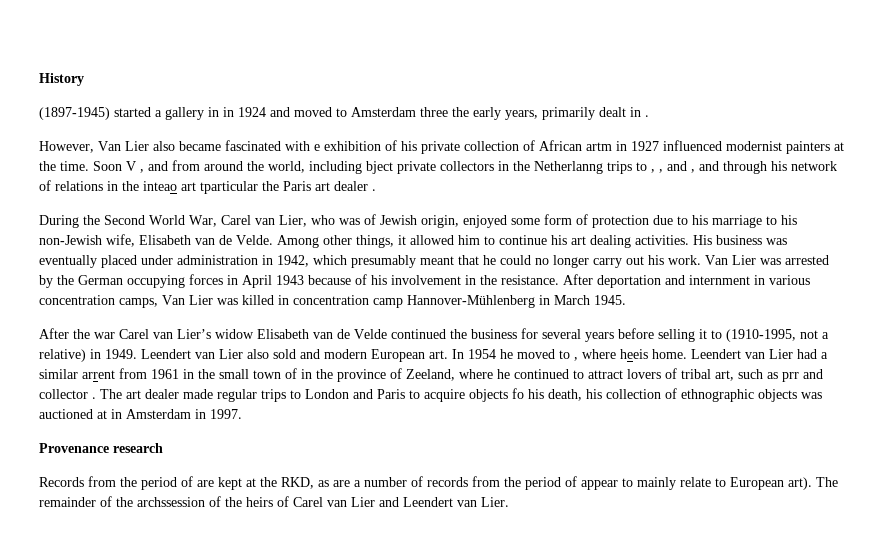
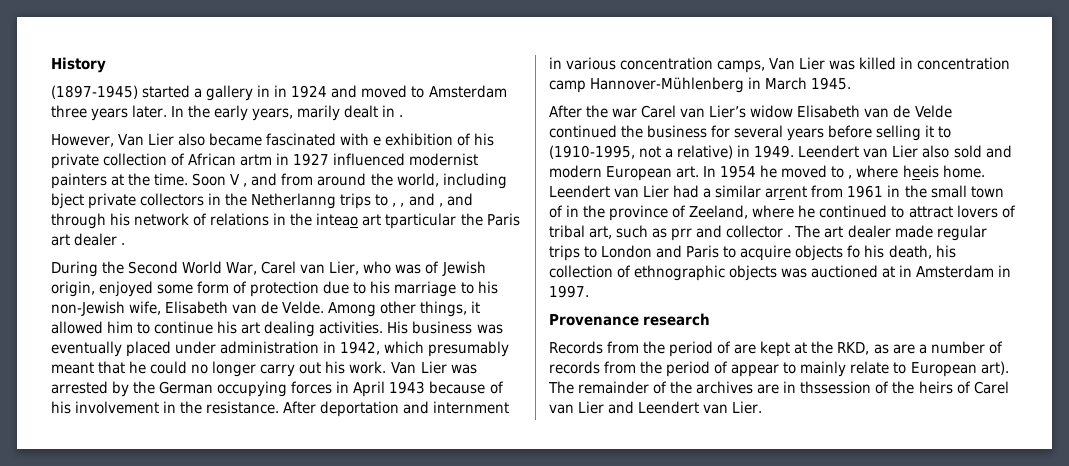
- (1897-1945) started a gallery in in 1924 and moved to Amsterdam three the early years, primarily dealt in .
+ (1897-1945) started a gallery in in 1924 and moved to Amsterdam three years later. In the early years, marily dealt in .
- The remainder of the archssession of the heirs of Carel van Lier and Leendert van Lier.
+ The remainder of the archives are in thssession of the heirs of Carel van Lier and Leendert van Lier.

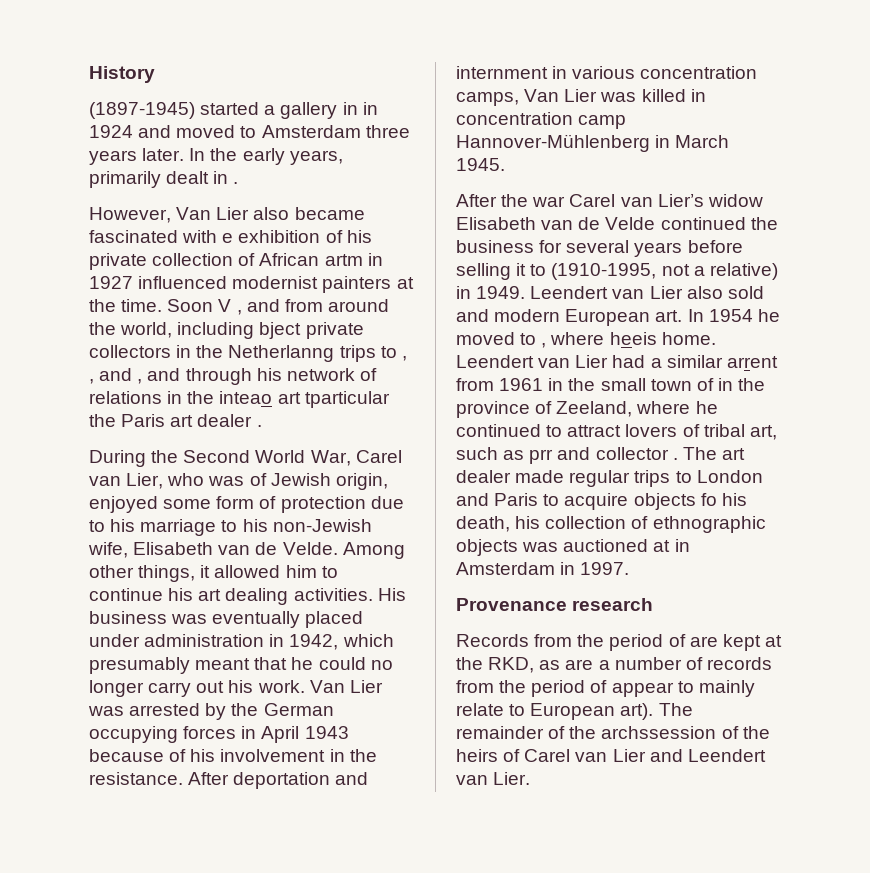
- In the early years, marily dealt in .
+ In the early years, primarily dealt in .
- The remainder of the archives are in thssession of the heirs of Carel van Lier and Leendert van Lier.
+ The remainder of the archssession of the heirs of Carel van Lier and Leendert van Lier.

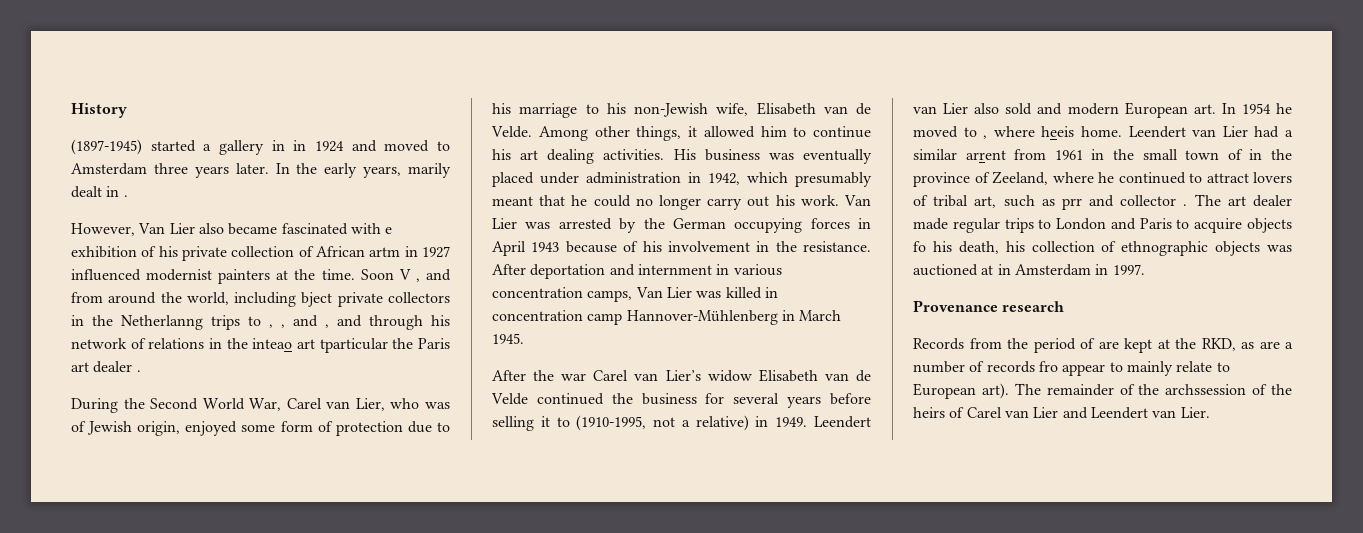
- In the early years, primarily dealt in .
+ In the early years, marily dealt in .
- Records from the period of are kept at the RKD, as are a number of records from the period of appear to mainly relate to European art).
+ Records from the period of are kept at the RKD, as are a number of records fro appear to mainly relate to European art).

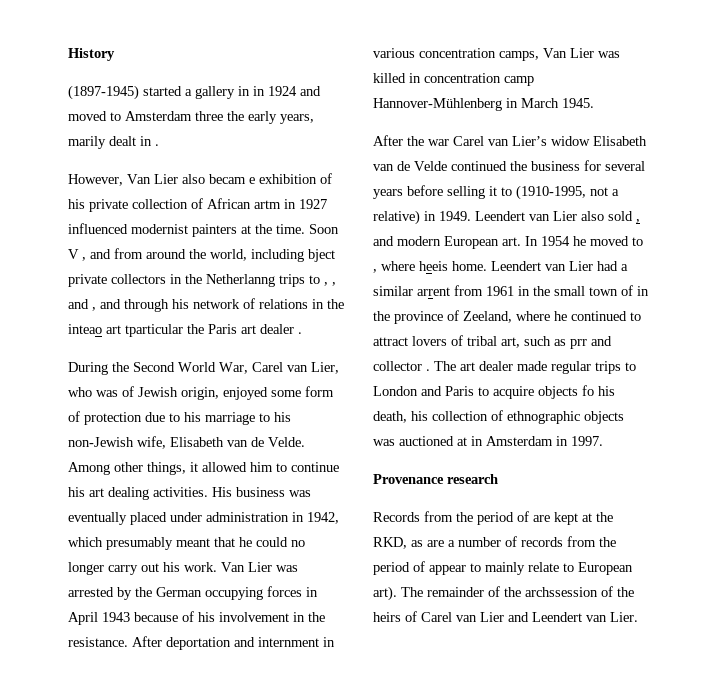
- (1897-1945) started a gallery in in 1924 and moved to Amsterdam three years later. In the early years, marily dealt in .
+ (1897-1945) started a gallery in in 1924 and moved to Amsterdam three the early years, marily dealt in .
- However, Van Lier also became fascinated with e exhibition of his private collection of African artm in 1927 influenced modernist painters at the time.
+ However, Van Lier also becam e exhibition of his private collection of African artm in 1927 influenced modernist painters at the time.
- Leendert van Lier also sold and modern European art. In 1954 he moved to , where heeis home.
+ Leendert van Lier also sold , and modern European art. In 1954 he moved to , where heeis home.
- Records from the period of are kept at the RKD, as are a number of records fro appear to mainly relate to European art).
+ Records from the period of are kept at the RKD, as are a number of records from the period of appear to mainly relate to European art).

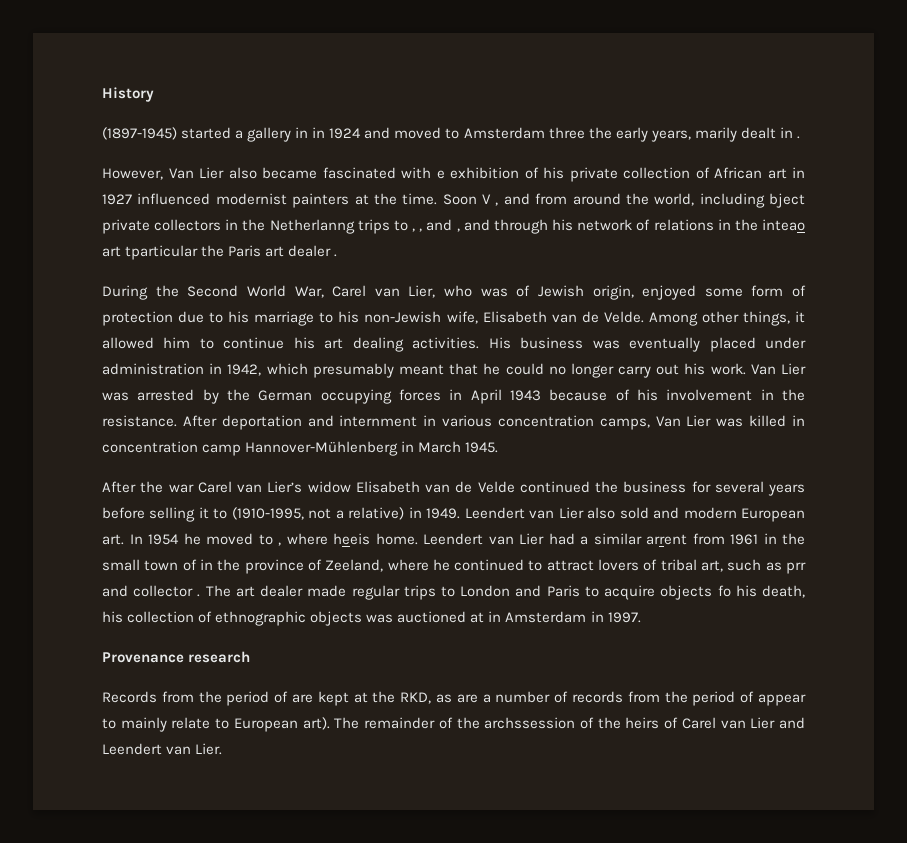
- However, Van Lier also becam e exhibition of his private collection of African artm in 1927 influenced modernist painters at the time.
+ However, Van Lier also became fascinated with e exhibition of his private collection of African art in 1927 influenced modernist painters at the time.
- Leendert van Lier also sold , and modern European art. In 1954 he moved to , where heeis home.
+ Leendert van Lier also sold and modern European art. In 1954 he moved to , where heeis home.

